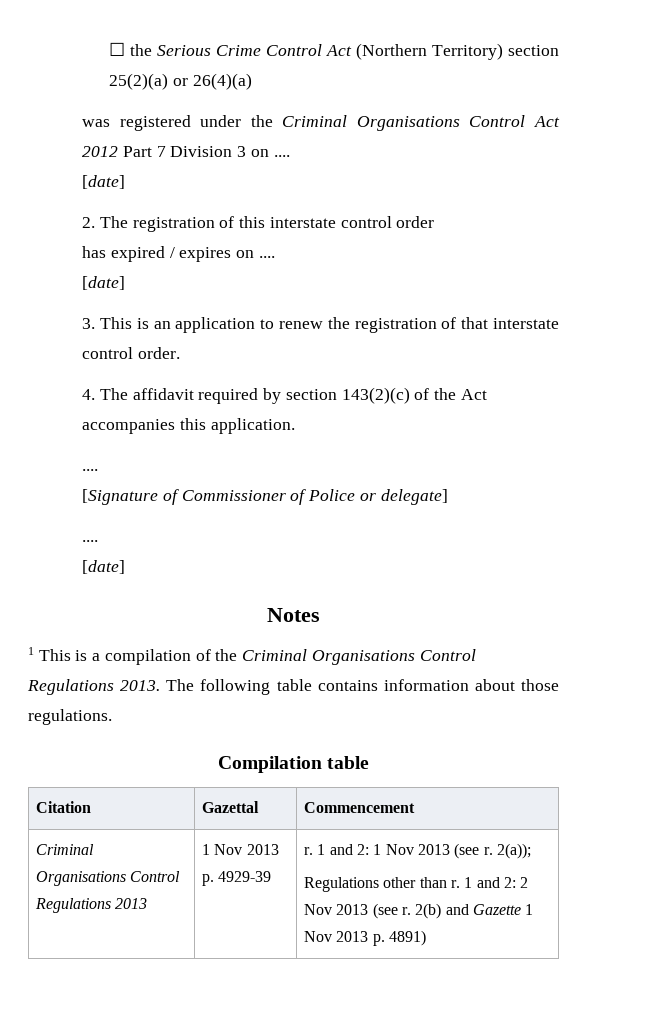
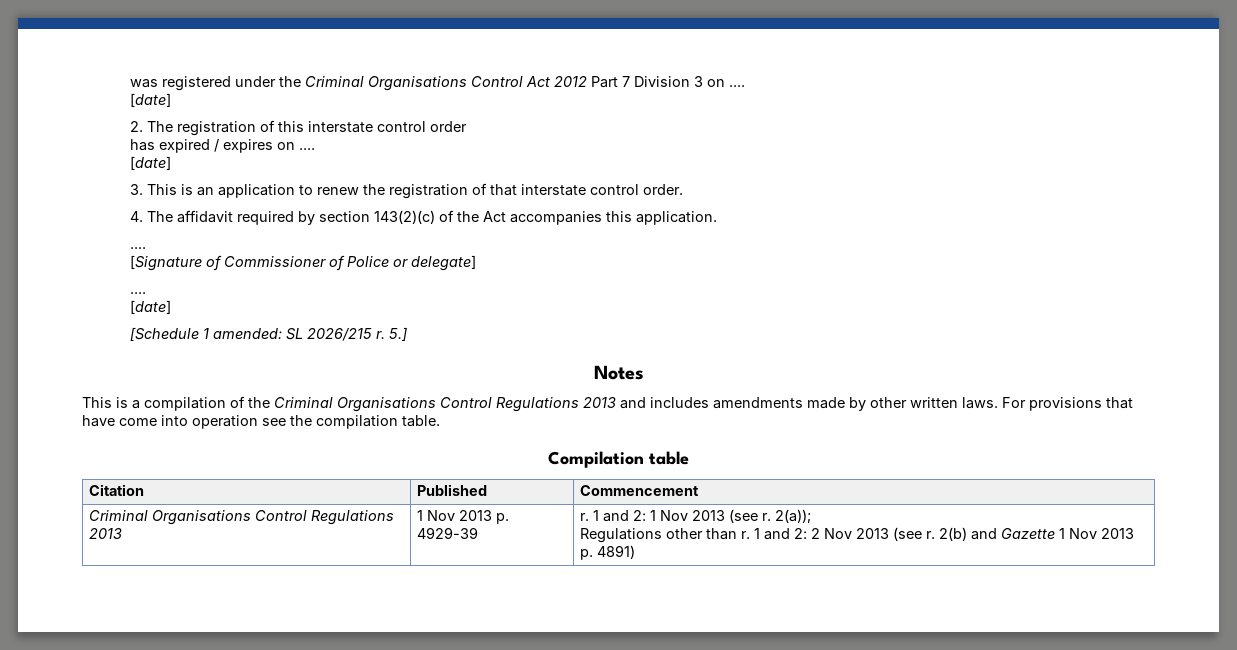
- ☐ the Serious Crime Control Act (Northern Territory) section 25(2)(a) or 26(4)(a)
+ [Schedule 1 amended: SL 2026/215 r. 5.]
- 1 This is a compilation of the Criminal Organisations Control Regulations 2013. The following table contains information about those regulations.
+ This is a compilation of the Criminal Organisations Control Regulations 2013 and includes amendments made by other written laws. For provisions that have come into operation see the compilation table.
- Citation | Gazettal | Commencement
+ Citation | Published | Commencement

